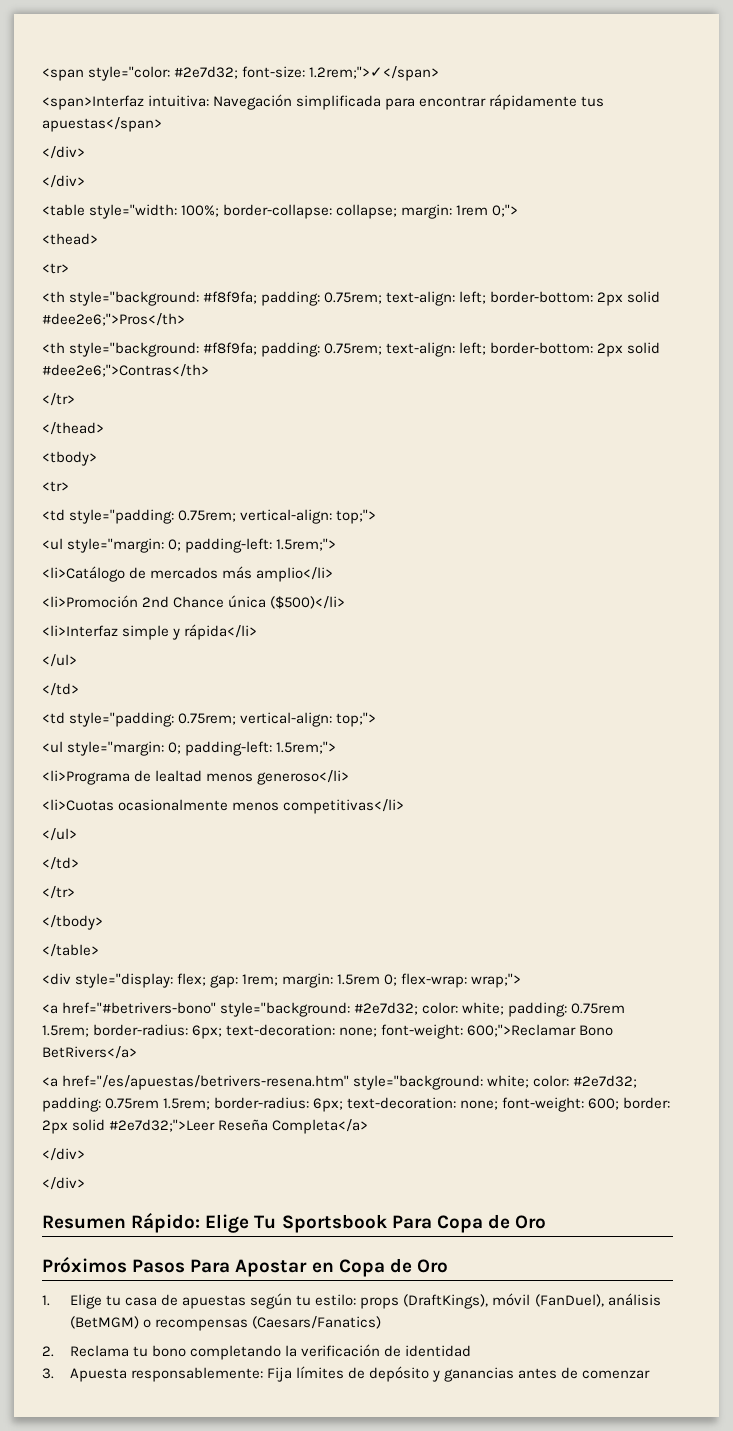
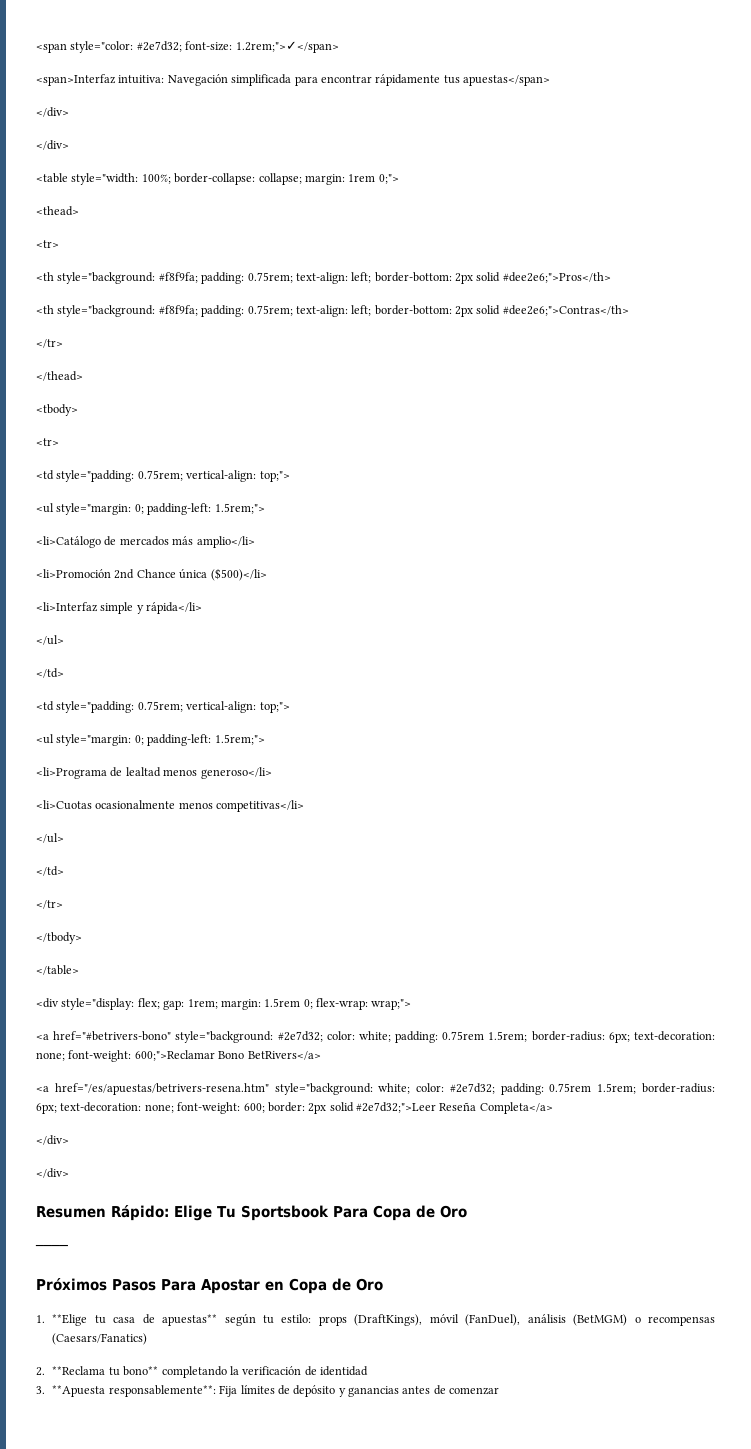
+ ────
- 1. Elige tu casa de apuestas según tu estilo: props (DraftKings), móvil (FanDuel), análisis (BetMGM) o recompensas (Caesars/Fanatics)
+ 1. **Elige tu casa de apuestas** según tu estilo: props (DraftKings), móvil (FanDuel), análisis (BetMGM) o recompensas (Caesars/Fanatics)
- 2. Reclama tu bono completando la verificación de identidad
+ 2. **Reclama tu bono** completando la verificación de identidad
- 3. Apuesta responsablemente: Fija límites de depósito y ganancias antes de comenzar
+ 3. **Apuesta responsablemente**: Fija límites de depósito y ganancias antes de comenzar

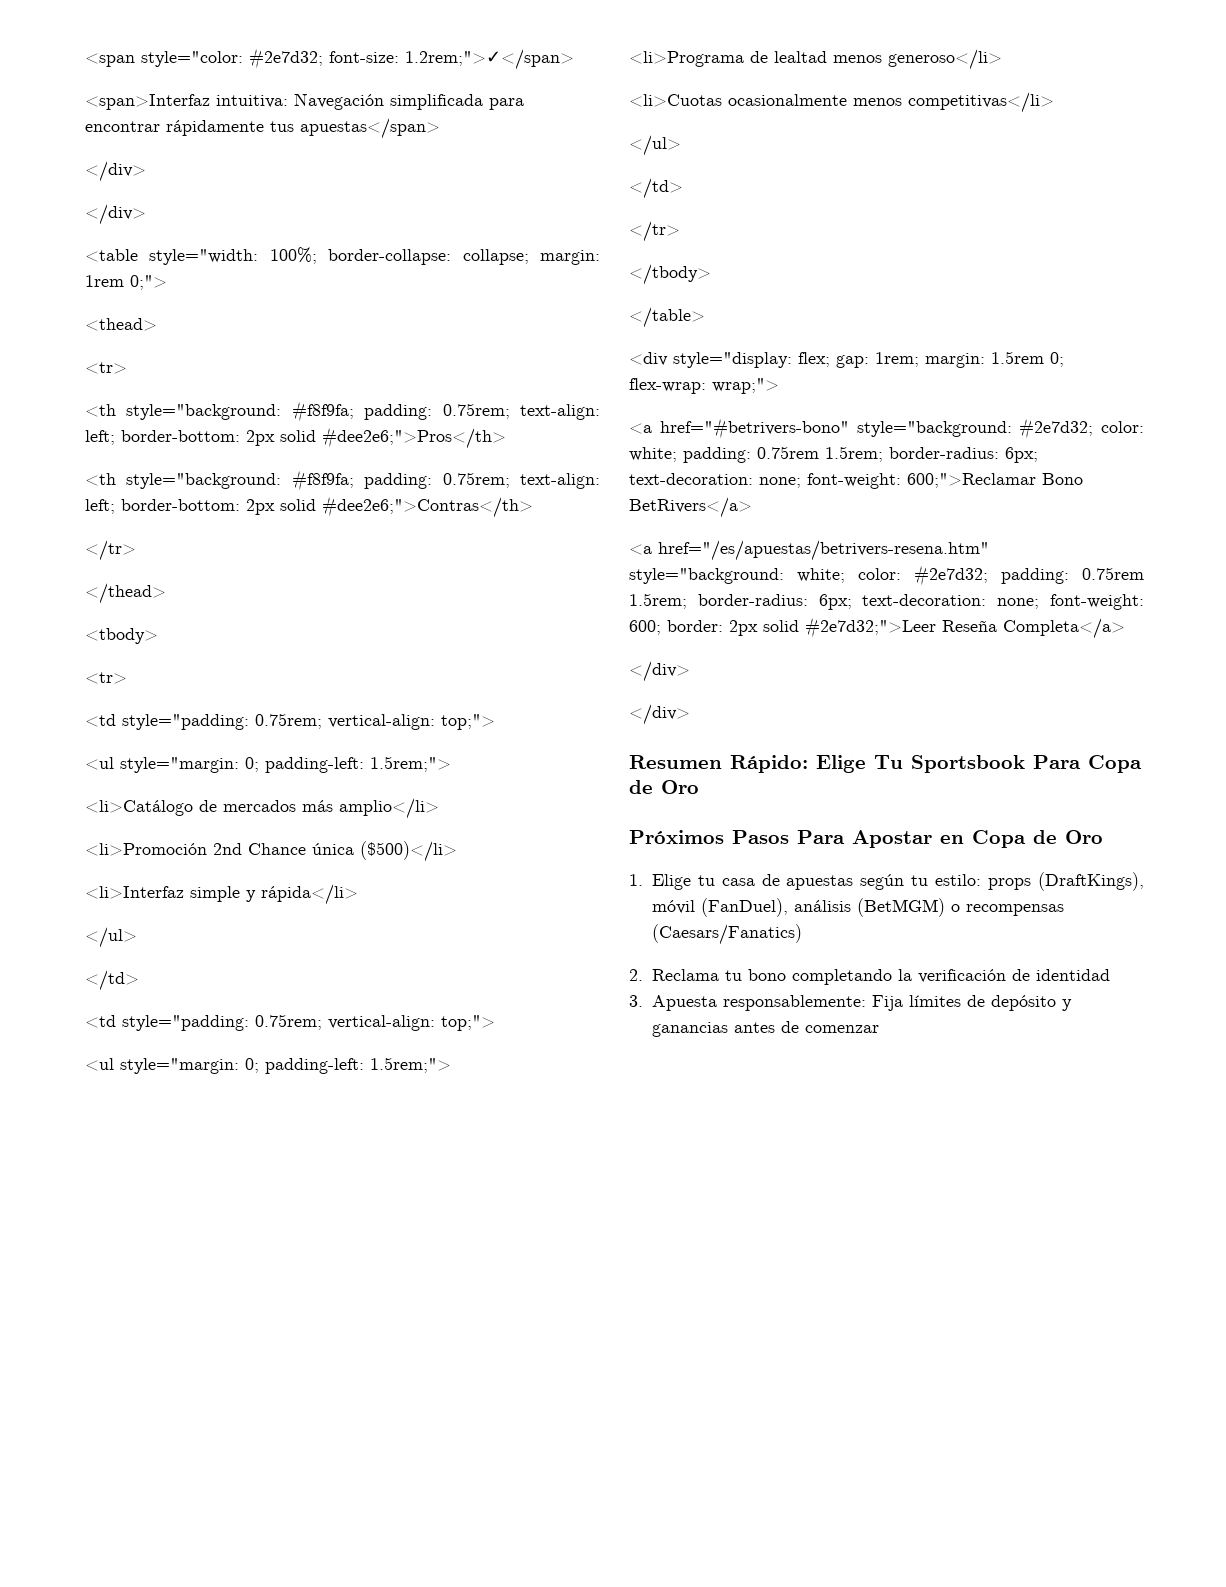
- ────
- 1. **Elige tu casa de apuestas** según tu estilo: props (DraftKings), móvil (FanDuel), análisis (BetMGM) o recompensas (Caesars/Fanatics)
+ 1. Elige tu casa de apuestas según tu estilo: props (DraftKings), móvil (FanDuel), análisis (BetMGM) o recompensas (Caesars/Fanatics)
- 2. **Reclama tu bono** completando la verificación de identidad
+ 2. Reclama tu bono completando la verificación de identidad
- 3. **Apuesta responsablemente**: Fija límites de depósito y ganancias antes de comenzar
+ 3. Apuesta responsablemente: Fija límites de depósito y ganancias antes de comenzar

